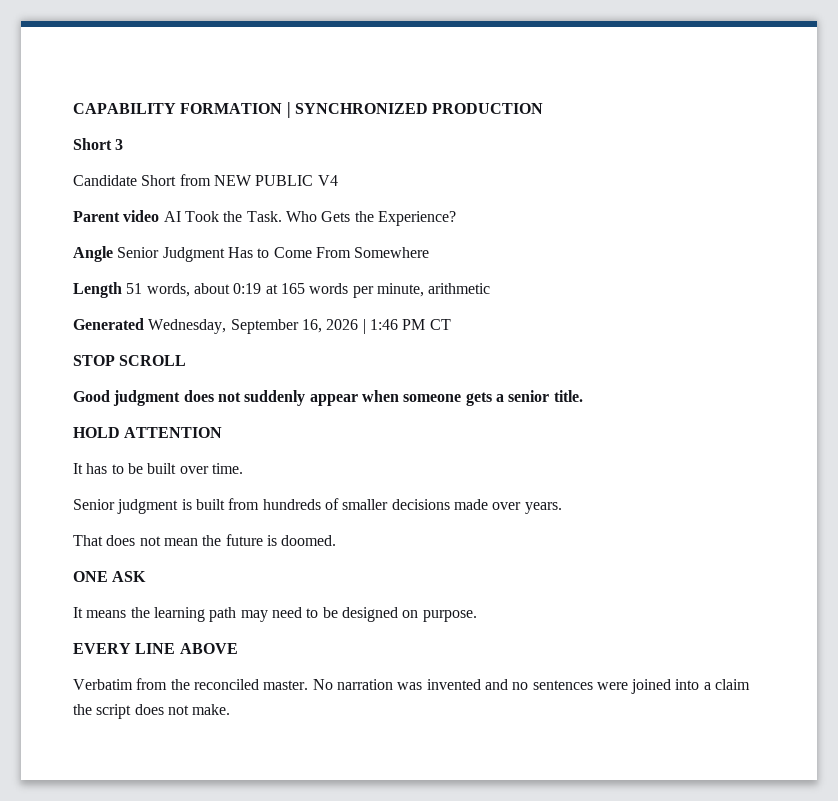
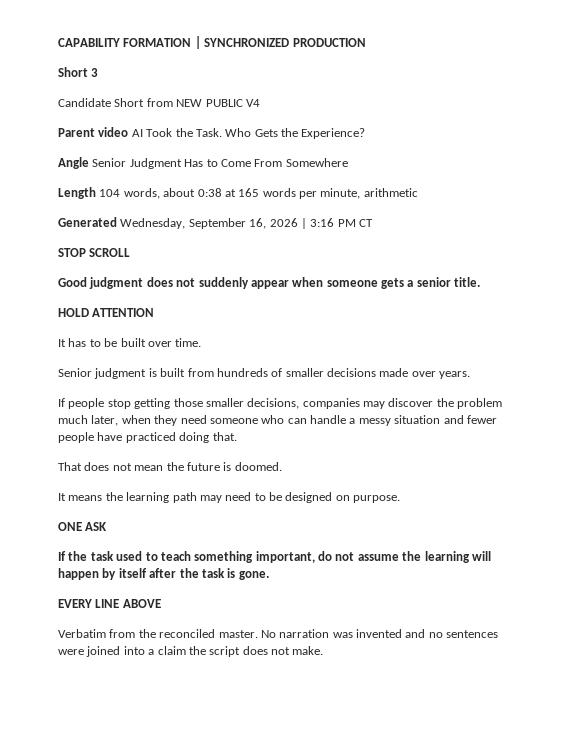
- Length 51 words, about 0:19 at 165 words per minute, arithmetic
+ Length 104 words, about 0:38 at 165 words per minute, arithmetic
- Generated Wednesday, September 16, 2026 | 1:46 PM CT
+ Generated Wednesday, September 16, 2026 | 3:16 PM CT
+ If people stop getting those smaller decisions, companies may discover the problem much later, when they need someone who can handle a messy situation and fewer people have practiced doing that.
- ONE ASK
+ ONE ASK
+ If the task used to teach something important, do not assume the learning will happen by itself after the task is gone.

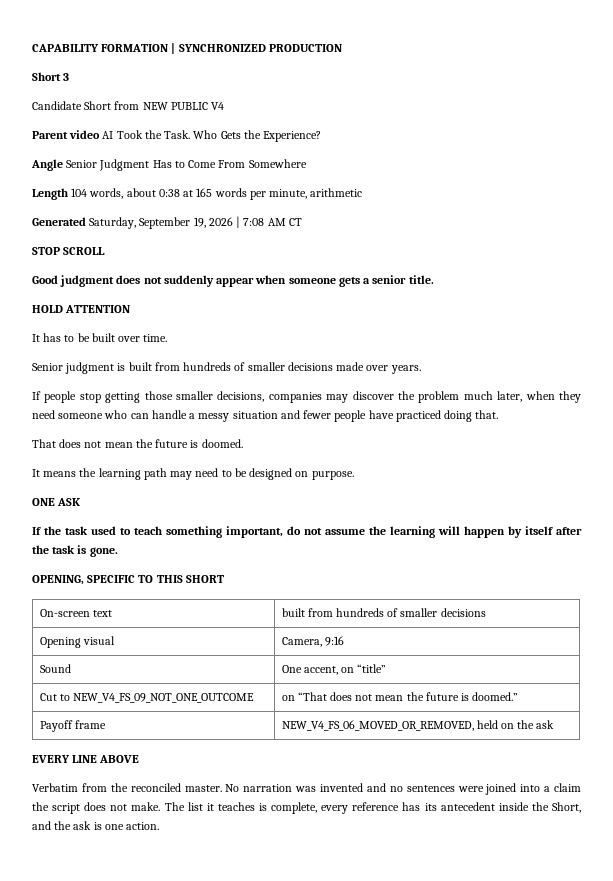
- Generated Wednesday, September 16, 2026 | 3:16 PM CT
+ Generated Saturday, September 19, 2026 | 7:08 AM CT
+ OPENING, SPECIFIC TO THIS SHORT
+ On-screen text | built from hundreds of smaller decisions
+ Opening visual | Camera, 9:16
+ Sound | One accent, on “title”
+ Cut to NEW_V4_FS_09_NOT_ONE_OUTCOME | on “That does not mean the future is doomed.”
+ Payoff frame | NEW_V4_FS_06_MOVED_OR_REMOVED, held on the ask
+ The list it teaches is complete, every reference has its antecedent inside the Short, and the ask is one action.

